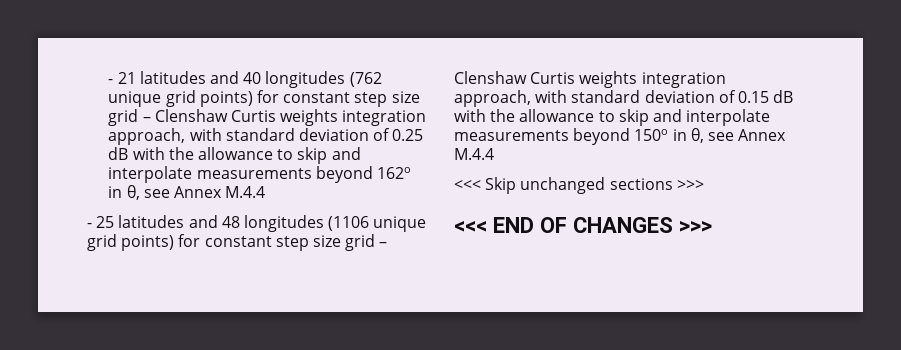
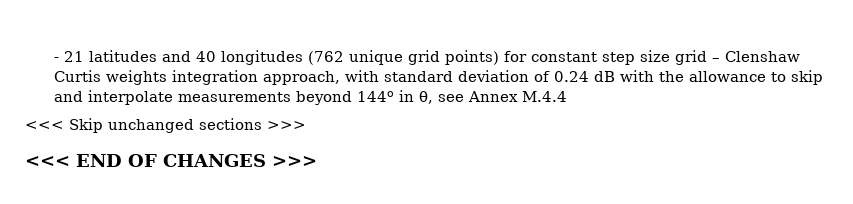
- - 21 latitudes and 40 longitudes (762 unique grid points) for constant step size grid – Clenshaw Curtis weights integration approach, with standard deviation of 0.25 dB with the allowance to skip and interpolate measurements beyond 162o in θ, see Annex M.4.4
- - 25 latitudes and 48 longitudes (1106 unique grid points) for constant step size grid – Clenshaw Curtis weights integration approach, with standard deviation of 0.15 dB with the allowance to skip and interpolate measurements beyond 150o in θ, see Annex M.4.4
+ - 21 latitudes and 40 longitudes (762 unique grid points) for constant step size grid – Clenshaw Curtis weights integration approach, with standard deviation of 0.24 dB with the allowance to skip and interpolate measurements beyond 144o in θ, see Annex M.4.4

